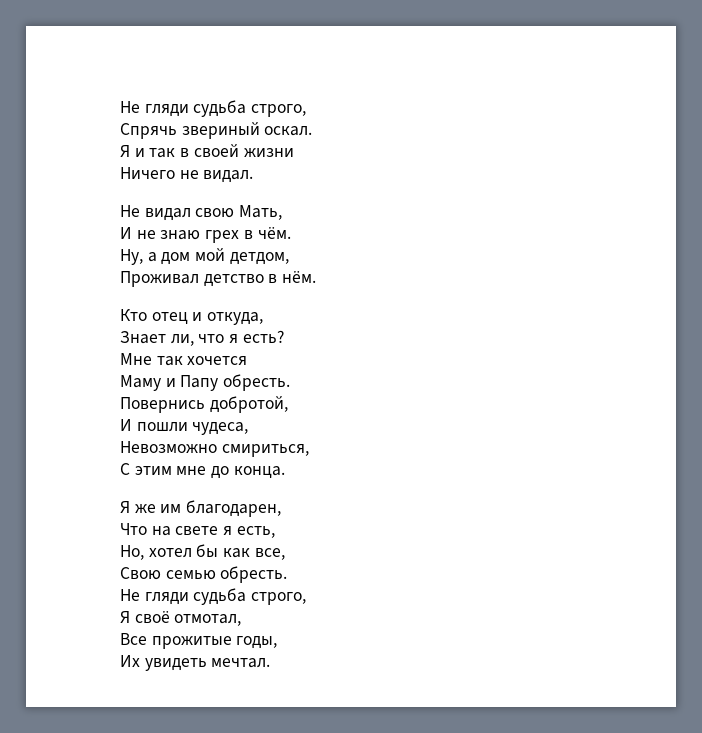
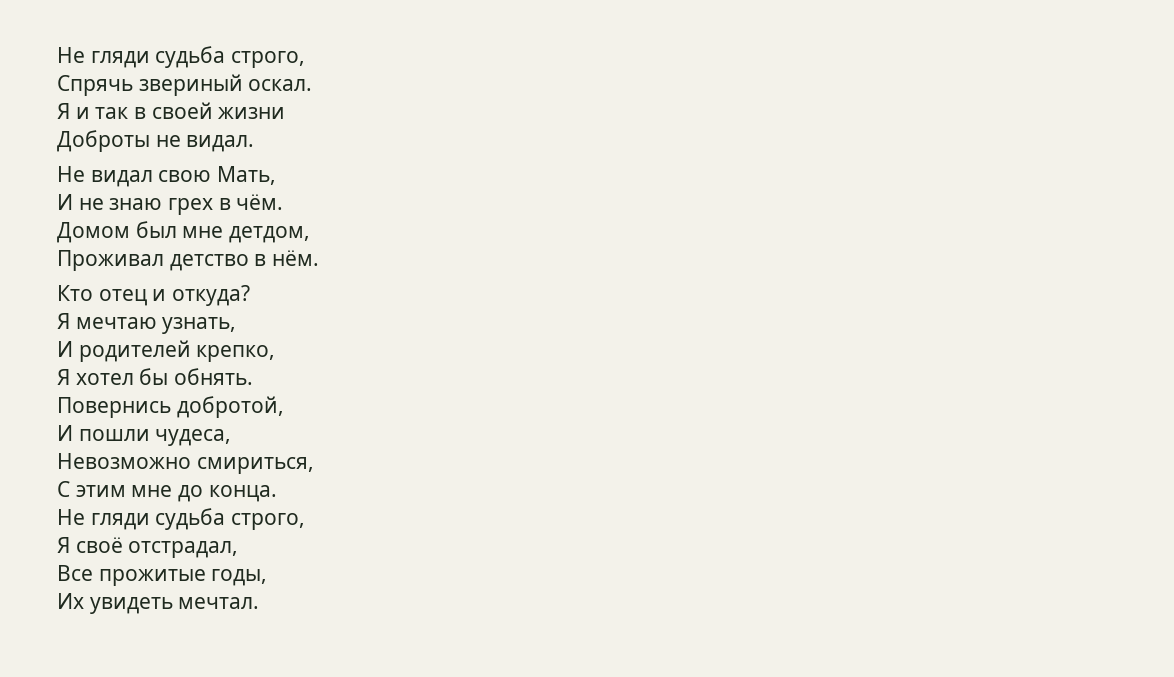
- Ничего не видал.
+ Доброты не видал.
- Ну, а дом мой детдом,
+ Домом был мне детдом,
- Кто отец и откуда,
- Знает ли, что я есть?
- Мне так хочется
- Маму и Папу обресть.
+ Кто отец и откуда?
+ Я мечтаю узнать,
+ И родителей крепко,
+ Я хотел бы обнять.
- Я же им благодарен,
- Что на свете я есть,
- Но, хотел бы как все,
- Свою семью обресть.
- Я своё отмотал,
+ Я своё отстрадал,

